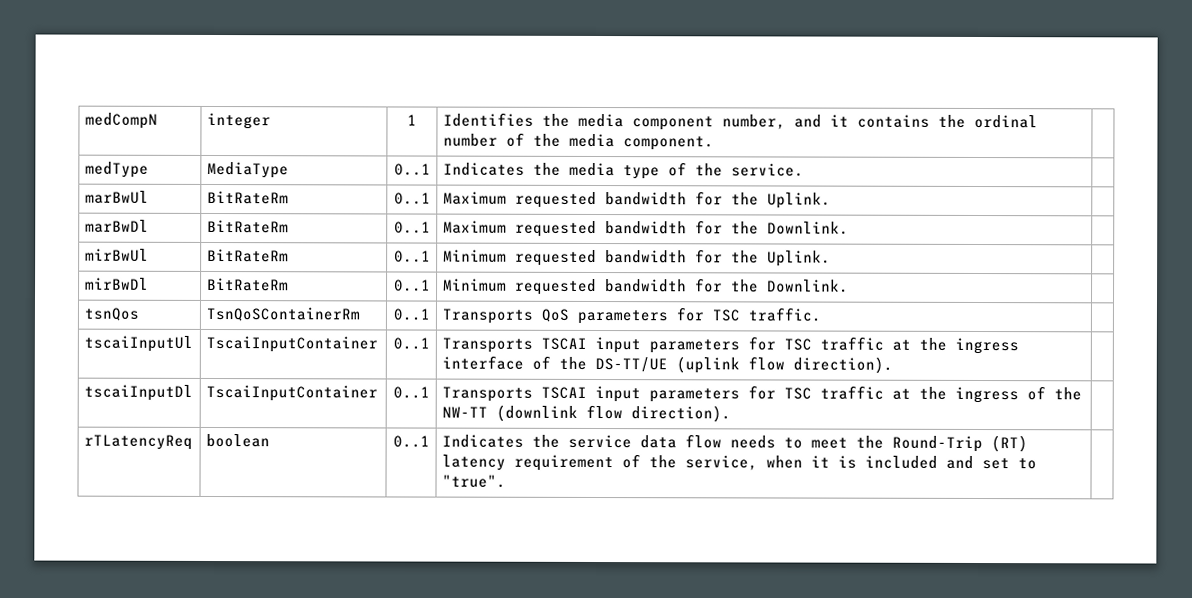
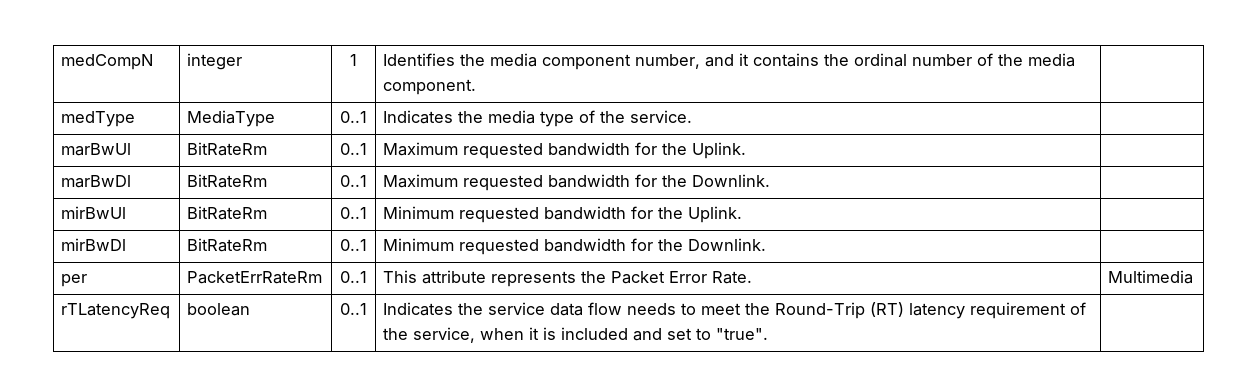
- tsnQos | TsnQoSContainerRm | 0..1 | Transports QoS parameters for TSC traffic. |
- tscaiInputUl | TscaiInputContainer | 0..1 | Transports TSCAI input parameters for TSC traffic at the ingress interface of the DS-TT/UE (uplink flow direction). |
- tscaiInputDl | TscaiInputContainer | 0..1 | Transports TSCAI input parameters for TSC traffic at the ingress of the NW-TT (downlink flow direction). |
+ per | PacketErrRateRm | 0..1 | This attribute represents the Packet Error Rate. | Multimedia

